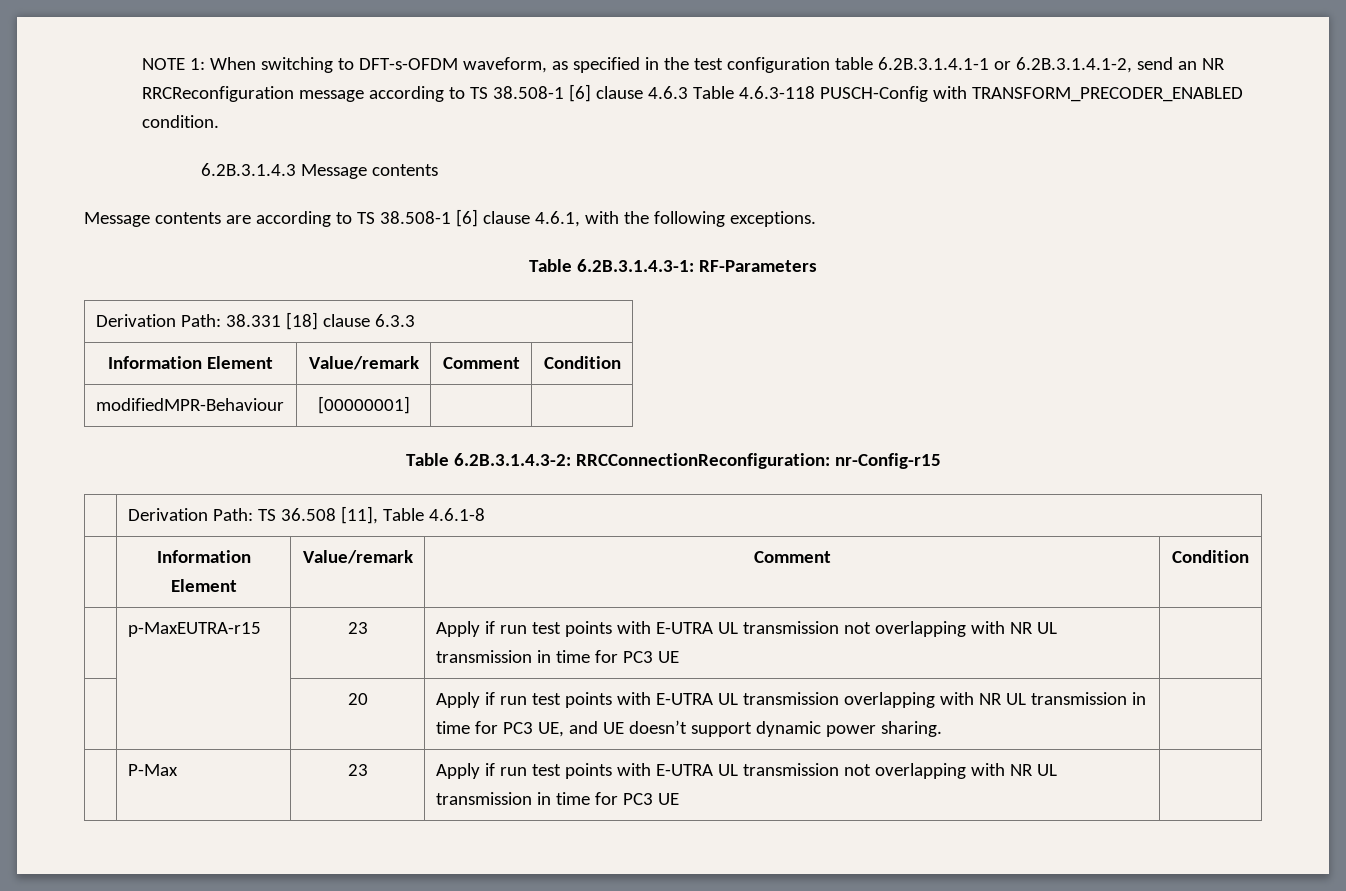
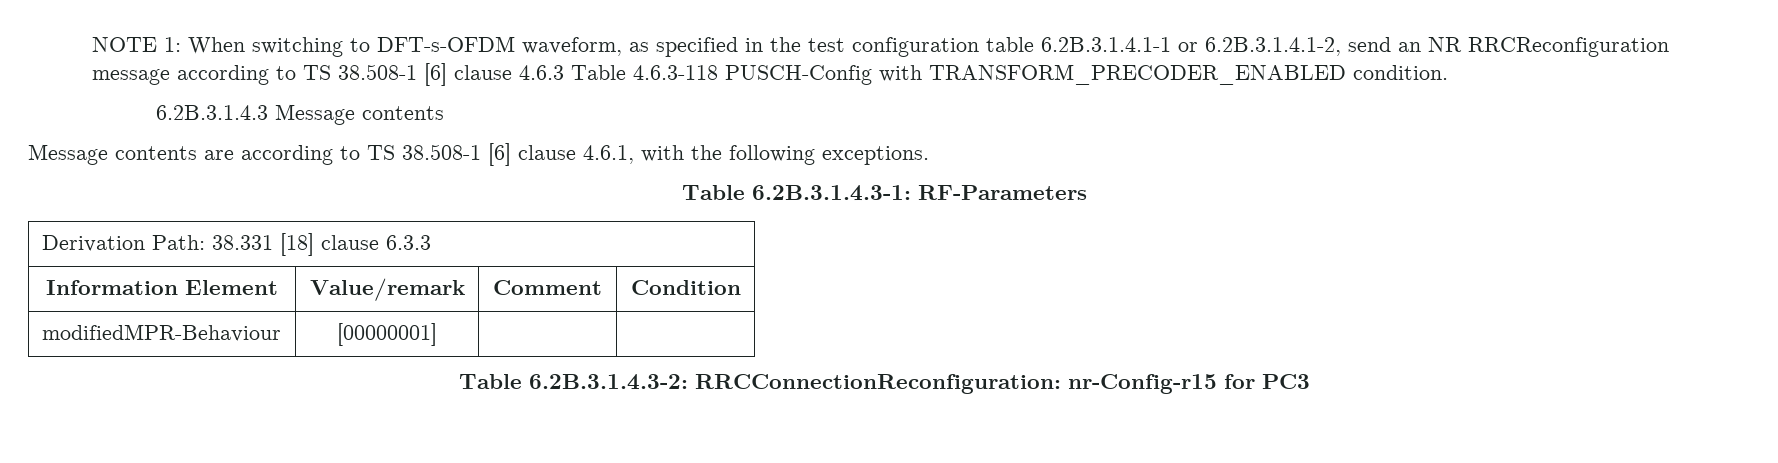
- Table 6.2B.3.1.4.3-2: RRCConnectionReconfiguration: nr-Config-r15
- | Derivation Path: TS 36.508 [11], Table 4.6.1-8
- | Information Element | Value/remark | Comment | Condition
- | p-MaxEUTRA-r15 | 23 | Apply if run test points with E-UTRA UL transmission not overlapping with NR UL transmission in time for PC3 UE |
- | | 20 | Apply if run test points with E-UTRA UL transmission overlapping with NR UL transmission in time for PC3 UE, and UE doesn’t support dynamic power sharing. |
- | P-Max | 23 | Apply if run test points with E-UTRA UL transmission not overlapping with NR UL transmission in time for PC3 UE |
+ Table 6.2B.3.1.4.3-2: RRCConnectionReconfiguration: nr-Config-r15 for PC3

